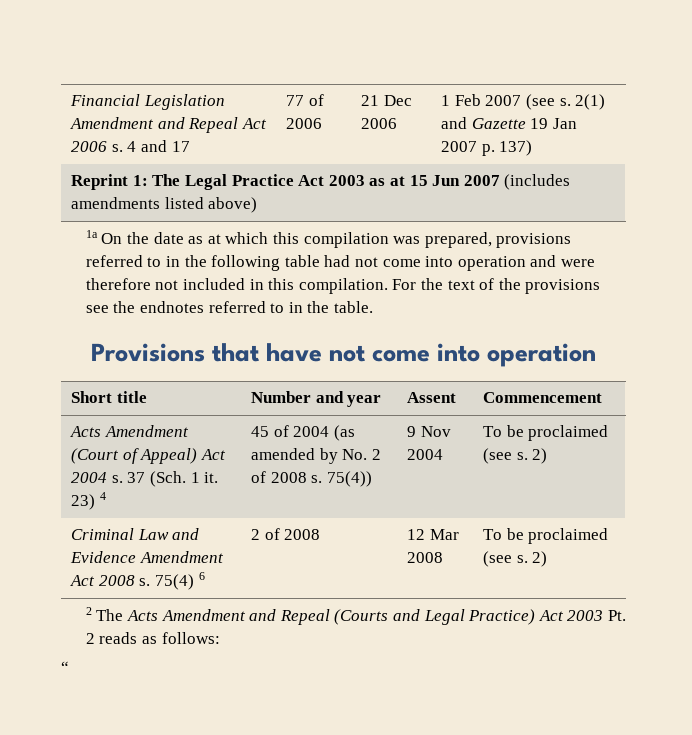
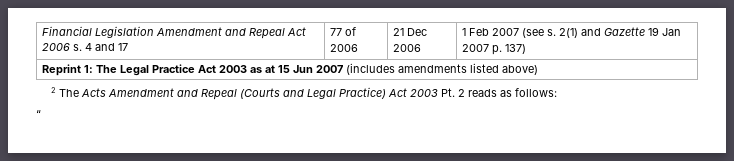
- 1a On the date as at which this compilation was prepared, provisions referred to in the following table had not come into operation and were therefore not included in this compilation. For the text of the provisions see the endnotes referred to in the table.
- Provisions that have not come into operation
- Short title | Number and year | Assent | Commencement
- Acts Amendment (Court of Appeal) Act 2004 s. 37 (Sch. 1 it. 23) 4 | 45 of 2004 (as amended by No. 2 of 2008 s. 75(4)) | 9 Nov 2004 | To be proclaimed (see s. 2)
- Criminal Law and Evidence Amendment Act 2008 s. 75(4) 6 | 2 of 2008 | 12 Mar 2008 | To be proclaimed (see s. 2)

